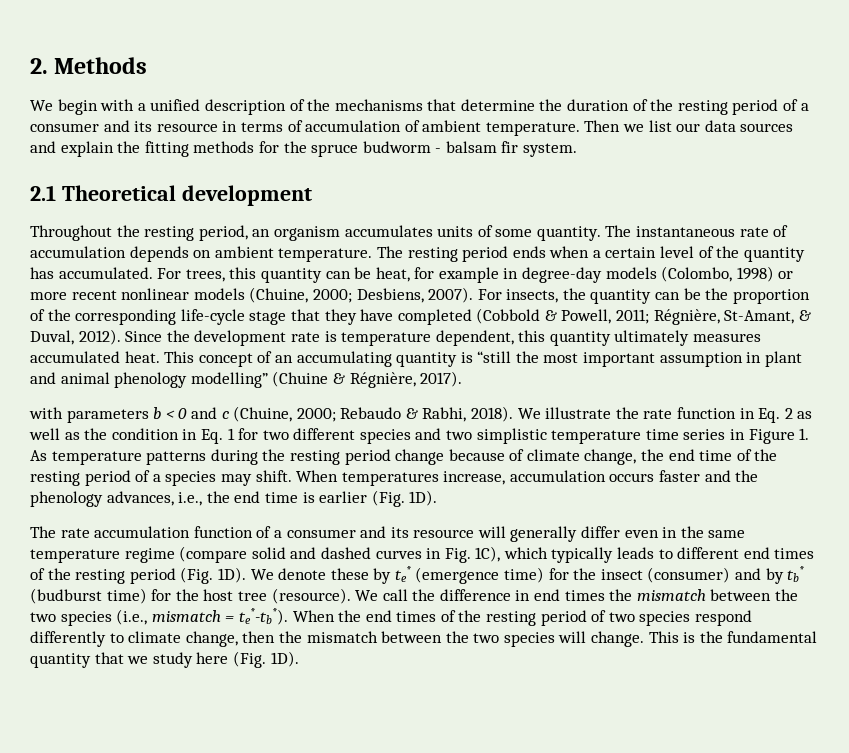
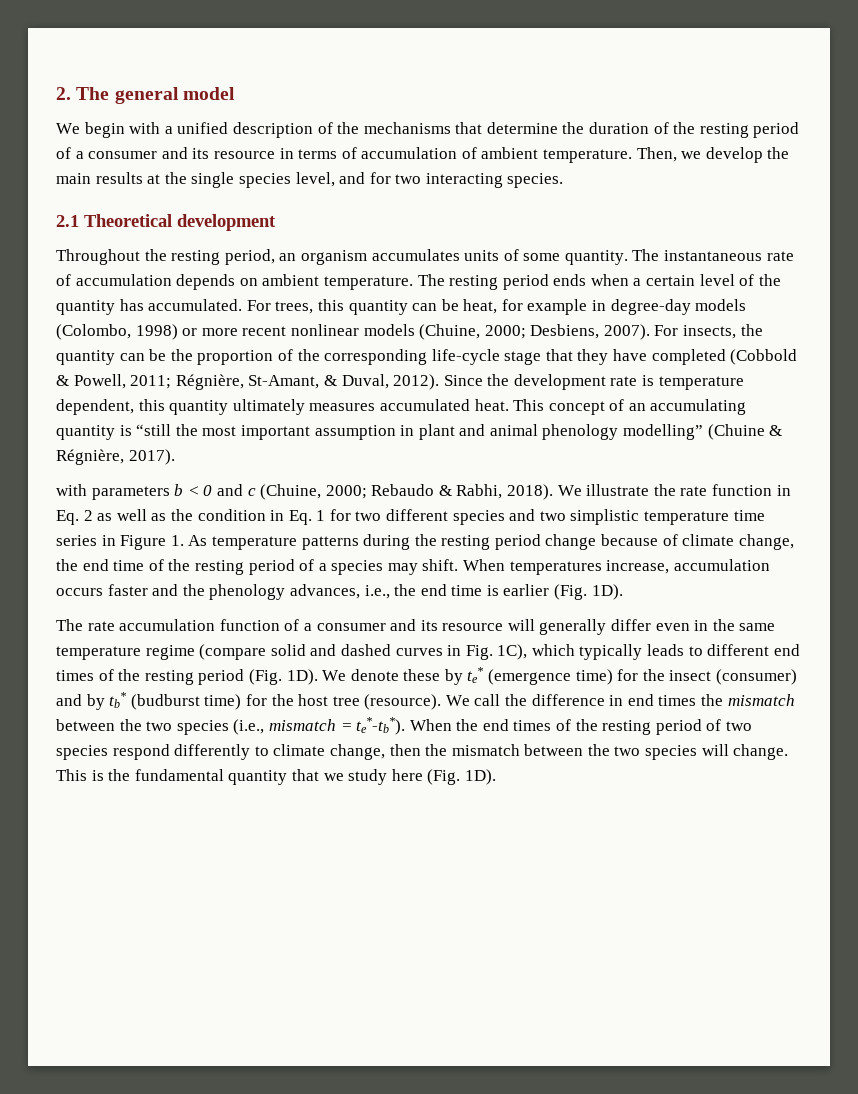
- 2. Methods
+ 2. The general model
- Then we list our data sources and explain the fitting methods for the spruce budworm - balsam fir system.
+ Then, we develop the main results at the single species level, and for two interacting species.

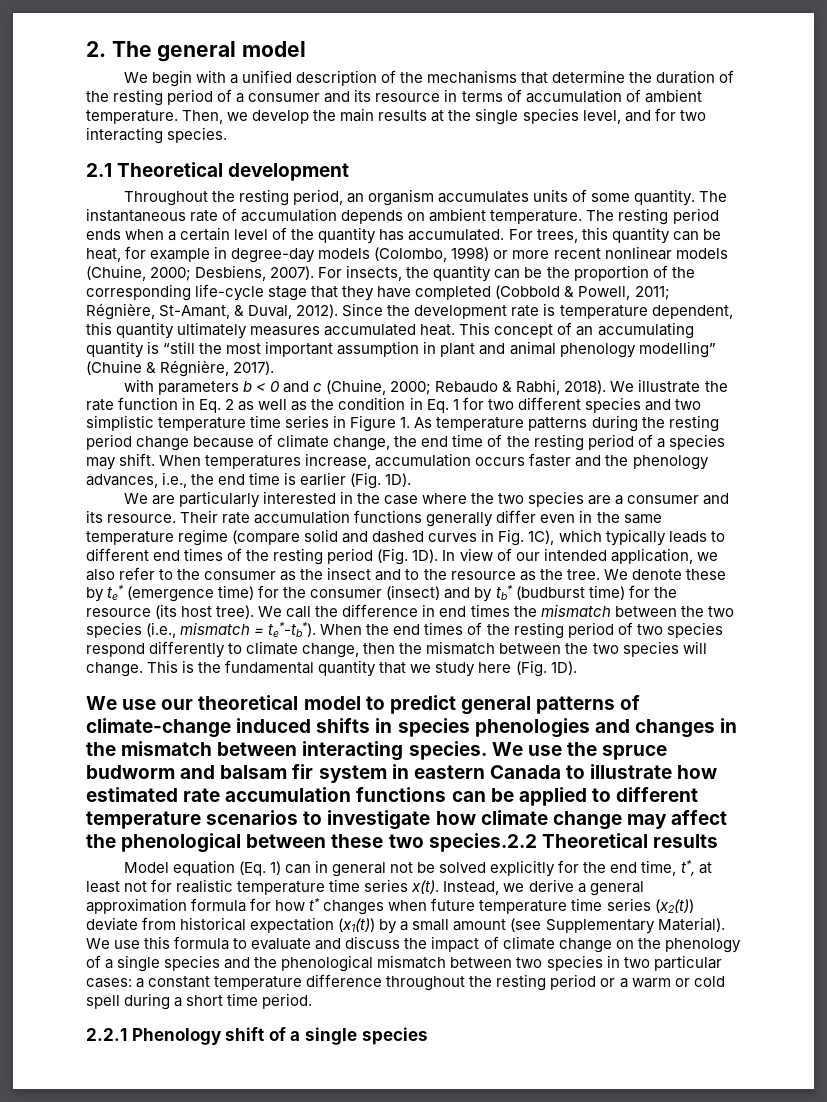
- The rate accumulation function of a consumer and its resource will generally differ even in the same temperature regime (compare solid and dashed curves in Fig. 1C), which typically leads to different end times of the resting period (Fig. 1D).
+ We are particularly interested in the case where the two species are a consumer and its resource. Their rate accumulation functions generally differ even in the same temperature regime (compare solid and dashed curves in Fig. 1C), which typically leads to different end times of the resting period (Fig. 1D).
+ In view of our intended application, we also refer to the consumer as the insect and to the resource as the tree.
- We denote these by te* (emergence time) for the insect (consumer) and by tb* (budburst time) for the host tree (resource).
+ We denote these by te* (emergence time) for the consumer (insect) and by tb* (budburst time) for the resource (its host tree).
+ We use our theoretical model to predict general patterns of climate-change induced shifts in species phenologies and changes in the mismatch between interacting species. We use the spruce budworm and balsam fir system in eastern Canada to illustrate how estimated rate accumulation functions can be applied to different temperature scenarios to investigate how climate change may affect the phenological between these two species.2.2 Theoretical results
+ Model equation (Eq. 1) can in general not be solved explicitly for the end time, t*, at least not for realistic temperature time series x(t). Instead, we derive a general approximation formula for how t* changes when future temperature time series (x2(t)) deviate from historical expectation (x1(t)) by a small amount (see Supplementary Material). We use this formula to evaluate and discuss the impact of climate change on the phenology of a single species and the phenological mismatch between two species in two particular cases: a constant temperature difference throughout the resting period or a warm or cold spell during a short time period.
+ 2.2.1 Phenology shift of a single species

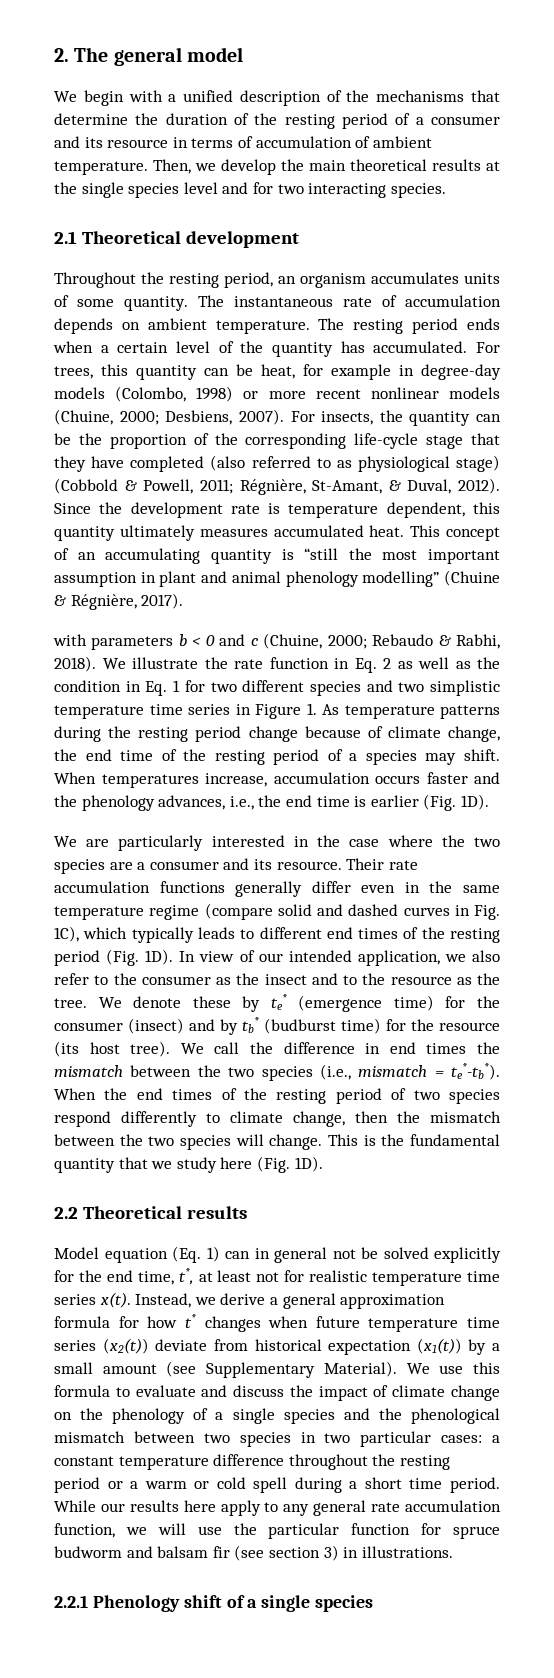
- Then, we develop the main results at the single species level, and for two interacting species.
+ Then, we develop the main theoretical results at the single species level and for two interacting species.
- For insects, the quantity can be the proportion of the corresponding life-cycle stage that they have completed (Cobbold & Powell, 2011; Régnière, St-Amant, & Duval, 2012).
+ For insects, the quantity can be the proportion of the corresponding life-cycle stage that they have completed (also referred to as physiological stage) (Cobbold & Powell, 2011; Régnière, St-Amant, & Duval, 2012).
- We use our theoretical model to predict general patterns of climate-change induced shifts in species phenologies and changes in the mismatch between interacting species. We use the spruce budworm and balsam fir system in eastern Canada to illustrate how estimated rate accumulation functions can be applied to different temperature scenarios to investigate how climate change may affect the phenological between these two species.2.2 Theoretical results
+ 2.2 Theoretical results
+ While our results here apply to any general rate accumulation function, we will use the particular function for spruce budworm and balsam fir (see section 3) in illustrations.

